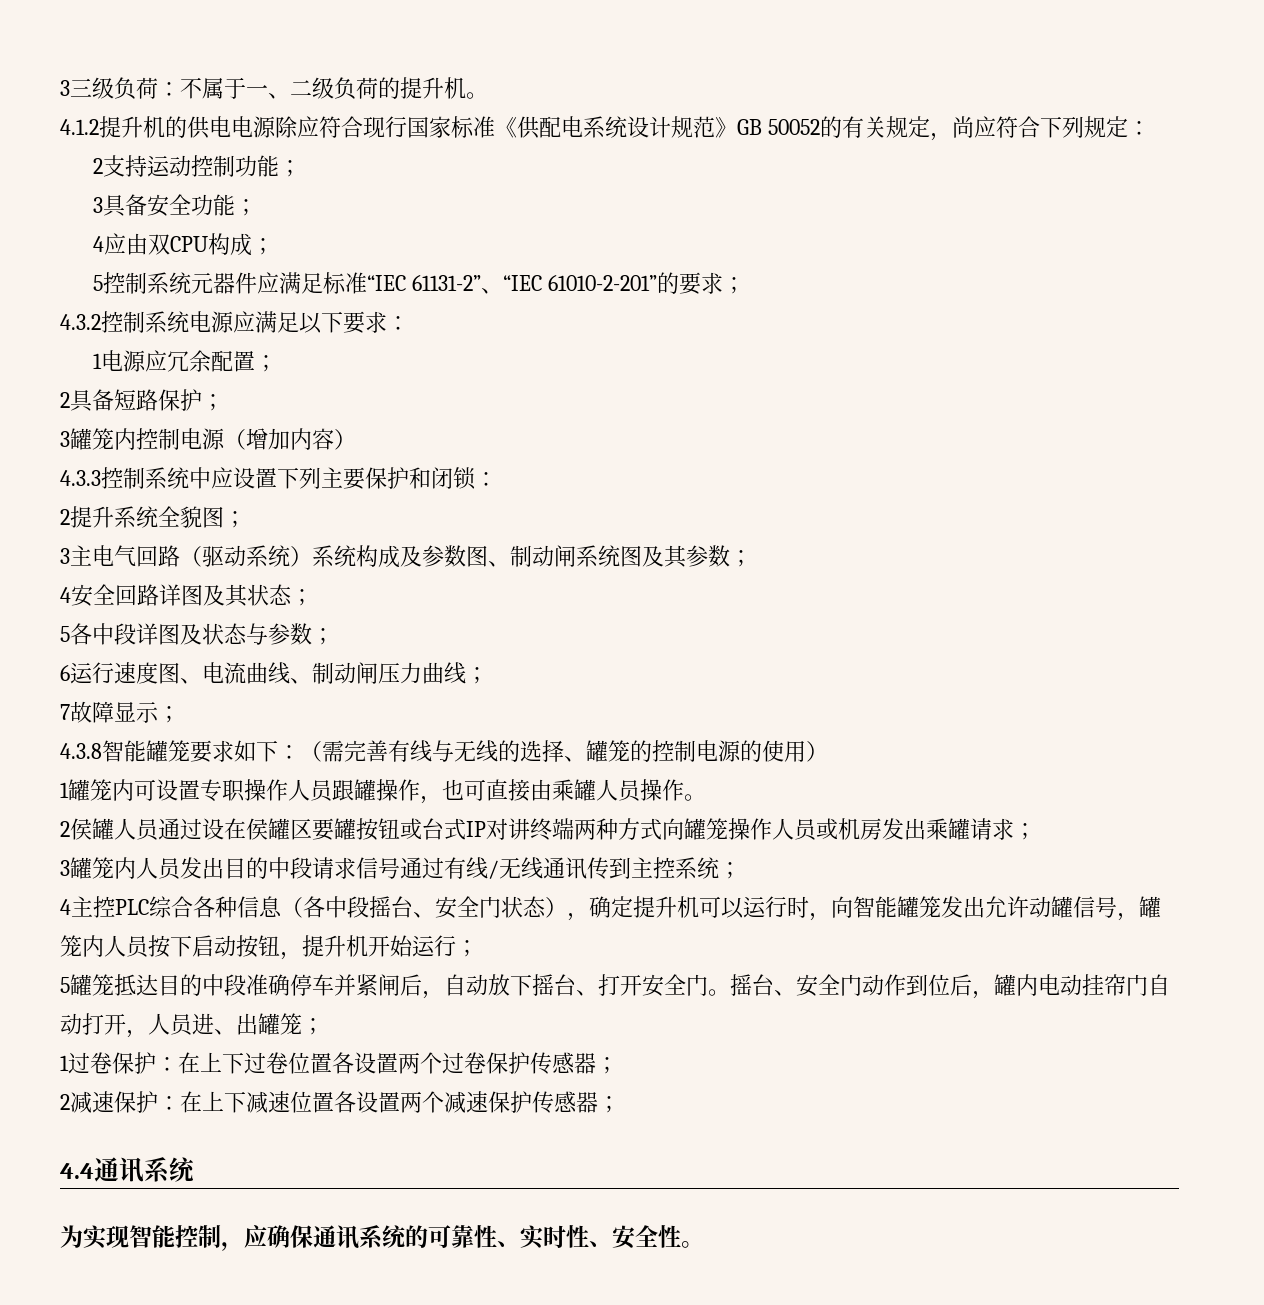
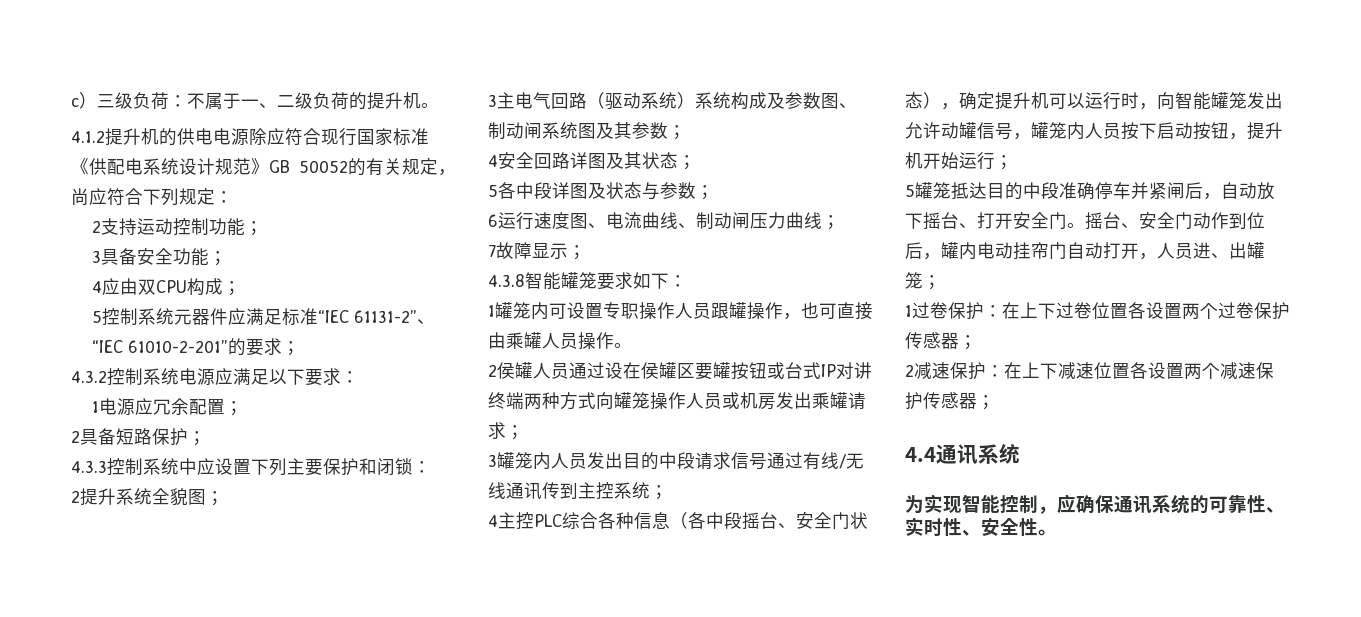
- 3三级负荷：不属于一、二级负荷的提升机。
+ c）三级负荷：不属于一、二级负荷的提升机。
- 3罐笼内控制电源（增加内容）
- 4.3.8智能罐笼要求如下：（需完善有线与无线的选择、罐笼的控制电源的使用）
+ 4.3.8智能罐笼要求如下：

